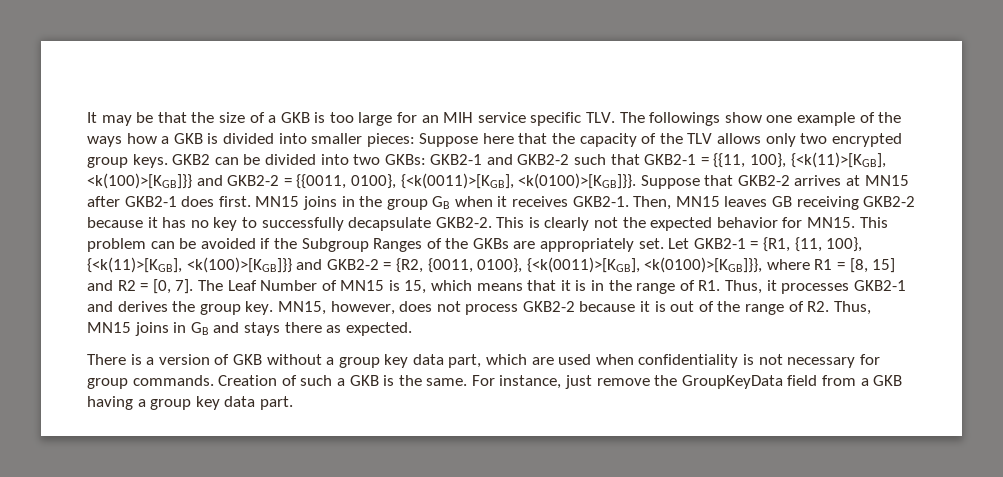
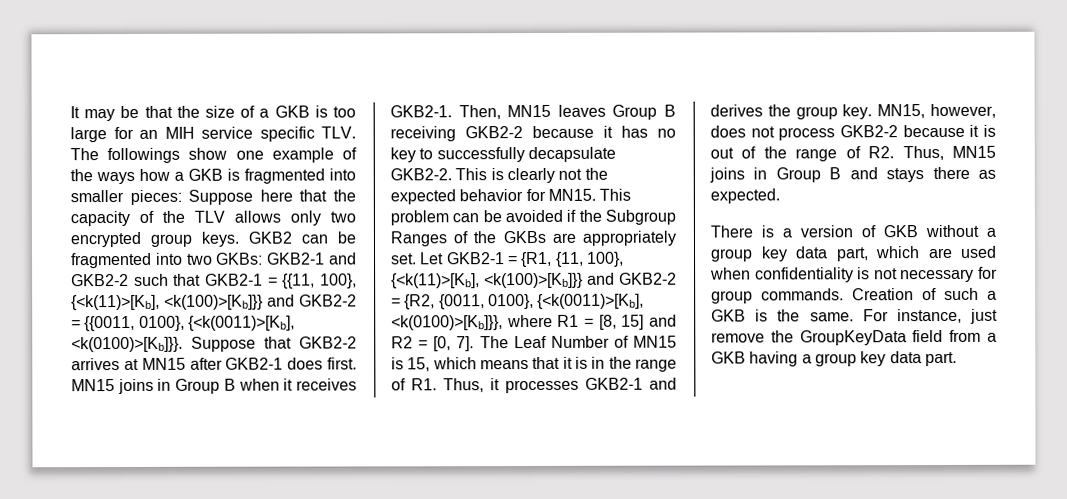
- It may be that the size of a GKB is too large for an MIH service specific TLV. The followings show one example of the ways how a GKB is divided into smaller pieces: Suppose here that the capacity of the TLV allows only two encrypted group keys.
+ It may be that the size of a GKB is too large for an MIH service specific TLV. The followings show one example of the ways how a GKB is fragmented into smaller pieces: Suppose here that the capacity of the TLV allows only two encrypted group keys.
- GKB2 can be divided into two GKBs: GKB2-1 and GKB2-2 such that GKB2-1 = {{11, 100}, {<k(11)>[KGB], <k(100)>[KGB]}} and GKB2-2 = {{0011, 0100}, {<k(0011)>[KGB], <k(0100)>[KGB]}}.
+ GKB2 can be fragmented into two GKBs: GKB2-1 and GKB2-2 such that GKB2-1 = {{11, 100}, {<k(11)>[Kb], <k(100)>[Kb]}} and GKB2-2 = {{0011, 0100}, {<k(0011)>[Kb], <k(0100)>[Kb]}}.
- MN15 joins in the group GB when it receives GKB2-1.
+ MN15 joins in Group B when it receives GKB2-1.
- Then, MN15 leaves GB receiving GKB2-2 because it has no key to successfully decapsulate GKB2-2.
+ Then, MN15 leaves Group B receiving GKB2-2 because it has no key to successfully decapsulate GKB2-2.
- Let GKB2-1 = {R1, {11, 100}, {<k(11)>[KGB], <k(100)>[KGB]}} and GKB2-2 = {R2, {0011, 0100}, {<k(0011)>[KGB], <k(0100)>[KGB]}}, where R1 = [8, 15] and R2 = [0, 7].
+ Let GKB2-1 = {R1, {11, 100}, {<k(11)>[Kb], <k(100)>[Kb]}} and GKB2-2 = {R2, {0011, 0100}, {<k(0011)>[Kb], <k(0100)>[Kb]}}, where R1 = [8, 15] and R2 = [0, 7].
- MN15, however, does not process GKB2-2 because it is out of the range of R2. Thus, MN15 joins in GB and stays there as expected.
+ MN15, however, does not process GKB2-2 because it is out of the range of R2. Thus, MN15 joins in Group B and stays there as expected.

